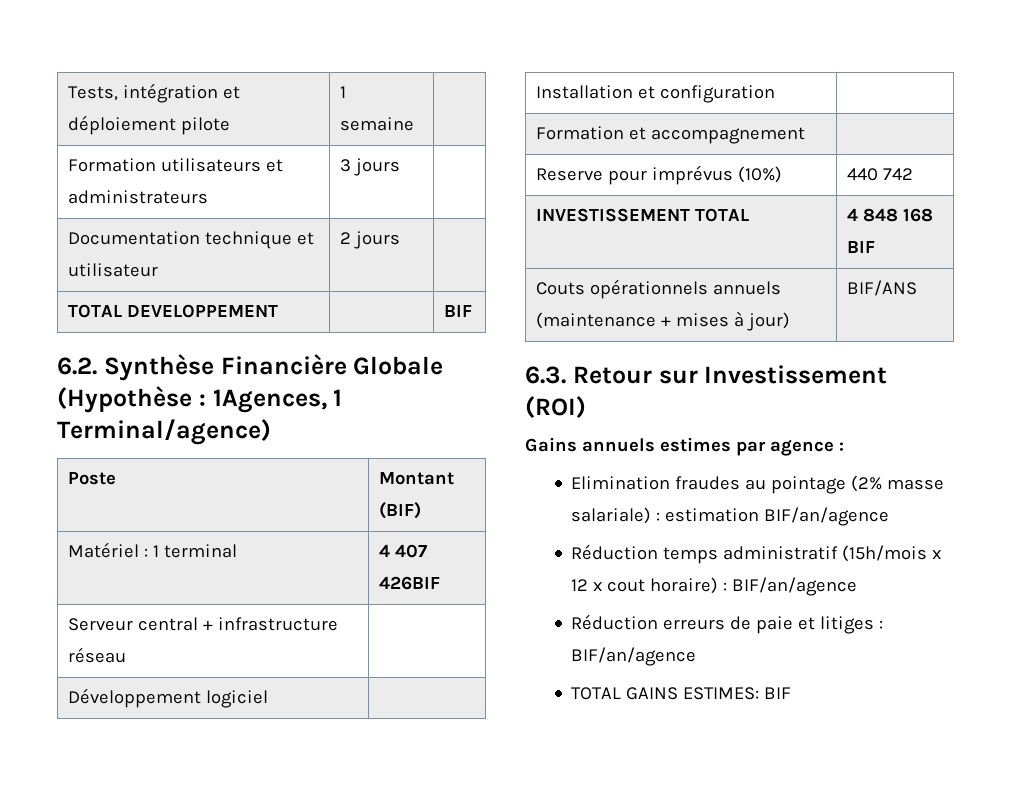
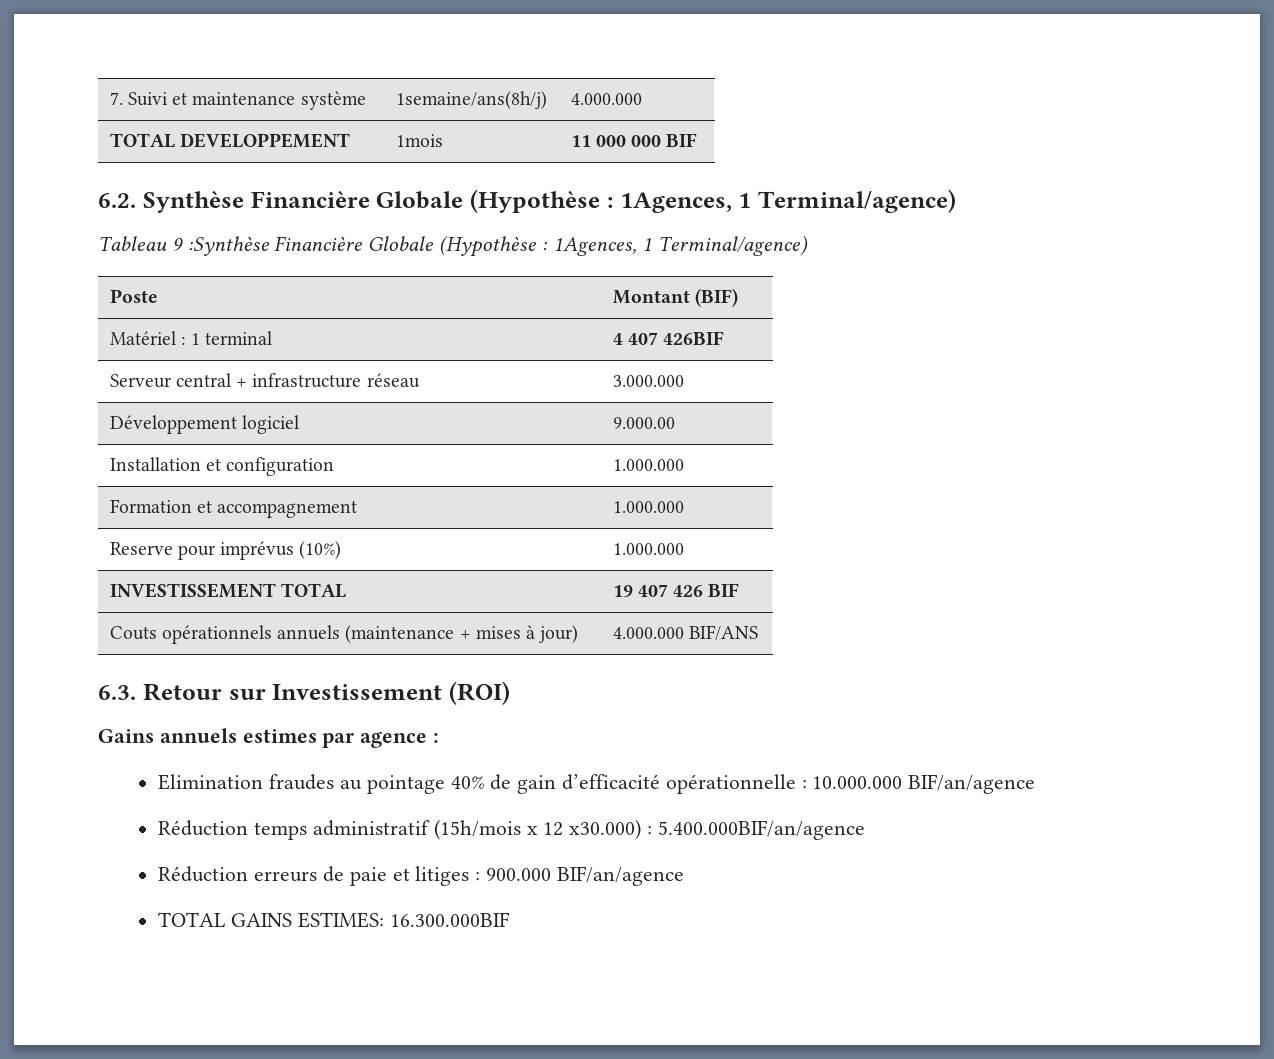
- Tests, intégration et déploiement pilote | 1 semaine |
- Formation utilisateurs et administrateurs | 3 jours |
- Documentation technique et utilisateur | 2 jours |
- TOTAL DEVELOPPEMENT | | BIF
+ 7. Suivi et maintenance système | 1semaine/ans(8h/j) | 4.000.000
+ TOTAL DEVELOPPEMENT | 1mois | 11 000 000 BIF
+ Tableau 9 :Synthèse Financière Globale (Hypothèse : 1Agences, 1 Terminal/agence)
- Serveur central + infrastructure réseau |
+ Serveur central + infrastructure réseau | 3.000.000
- Développement logiciel |
+ Développement logiciel | 9.000.00
- Installation et configuration |
+ Installation et configuration | 1.000.000
- Formation et accompagnement |
+ Formation et accompagnement | 1.000.000
- Reserve pour imprévus (10%) | 440 742
+ Reserve pour imprévus (10%) | 1.000.000
- INVESTISSEMENT TOTAL | 4 848 168 BIF
+ INVESTISSEMENT TOTAL | 19 407 426 BIF
- Couts opérationnels annuels (maintenance + mises à jour) | BIF/ANS
+ Couts opérationnels annuels (maintenance + mises à jour) | 4.000.000 BIF/ANS
- Elimination fraudes au pointage (2% masse salariale) : estimation BIF/an/agence
+ Elimination fraudes au pointage 40% de gain d’efficacité opérationnelle : 10.000.000 BIF/an/agence
- Réduction temps administratif (15h/mois x 12 x cout horaire) : BIF/an/agence
+ Réduction temps administratif (15h/mois x 12 x30.000) : 5.400.000BIF/an/agence
- Réduction erreurs de paie et litiges : BIF/an/agence
+ Réduction erreurs de paie et litiges : 900.000 BIF/an/agence
- TOTAL GAINS ESTIMES: BIF
+ TOTAL GAINS ESTIMES: 16.300.000BIF

